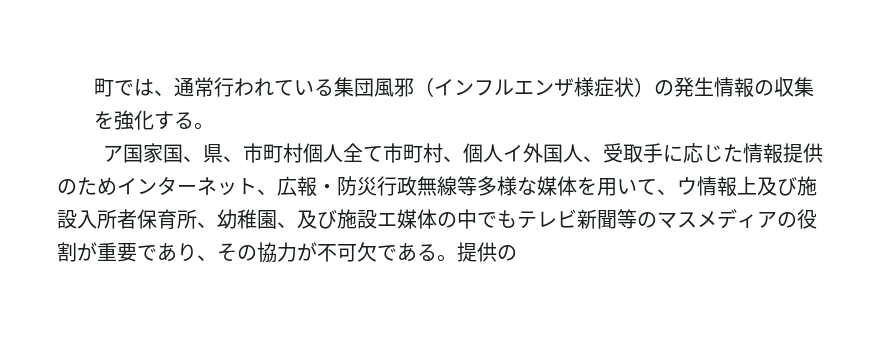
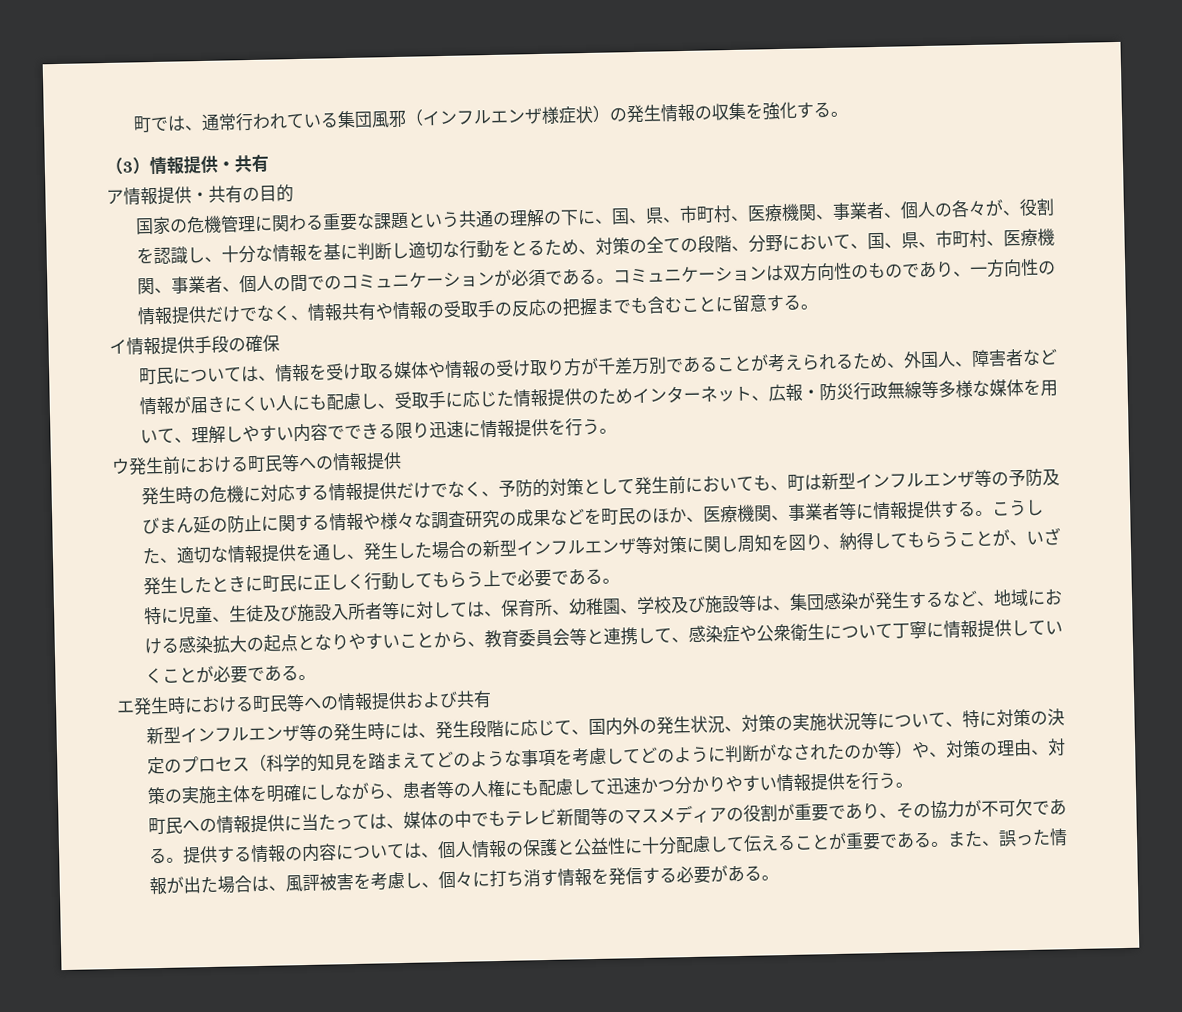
- ア国家国、県、市町村個人全て市町村、個人イ外国人、受取手に応じた情報提供のためインターネット、広報・防災行政無線等多様な媒体を用いて、ウ情報上及び施設入所者保育所、幼稚園、及び施設エ媒体の中でもテレビ新聞等のマスメディアの役割が重要であり、その協力が不可欠である。提供の
+ （3）情報提供・共有
+ ア情報提供・共有の目的
+ 国家の危機管理に関わる重要な課題という共通の理解の下に、国、県、市町村、医療機関、事業者、個人の各々が、役割を認識し、十分な情報を基に判断し適切な行動をとるため、対策の全ての段階、分野において、国、県、市町村、医療機関、事業者、個人の間でのコミュニケーションが必須である。コミュニケーションは双方向性のものであり、一方向性の情報提供だけでなく、情報共有や情報の受取手の反応の把握までも含むことに留意する。
+ イ情報提供手段の確保
+ 町民については、情報を受け取る媒体や情報の受け取り方が千差万別であることが考えられるため、外国人、障害者など情報が届きにくい人にも配慮し、受取手に応じた情報提供のためインターネット、広報・防災行政無線等多様な媒体を用いて、理解しやすい内容でできる限り迅速に情報提供を行う。
+ ウ発生前における町民等への情報提供
+ 発生時の危機に対応する情報提供だけでなく、予防的対策として発生前においても、町は新型インフルエンザ等の予防及びまん延の防止に関する情報や様々な調査研究の成果などを町民のほか、医療機関、事業者等に情報提供する。こうした、適切な情報提供を通し、発生した場合の新型インフルエンザ等対策に関し周知を図り、納得してもらうことが、いざ発生したときに町民に正しく行動してもらう上で必要である。
+ 特に児童、生徒及び施設入所者等に対しては、保育所、幼稚園、学校及び施設等は、集団感染が発生するなど、地域における感染拡大の起点となりやすいことから、教育委員会等と連携して、感染症や公衆衛生について丁寧に情報提供していくことが必要である。
+ エ発生時における町民等への情報提供および共有
+ 新型インフルエンザ等の発生時には、発生段階に応じて、国内外の発生状況、対策の実施状況等について、特に対策の決定のプロセス（科学的知見を踏まえてどのような事項を考慮してどのように判断がなされたのか等）や、対策の理由、対策の実施主体を明確にしながら、患者等の人権にも配慮して迅速かつ分かりやすい情報提供を行う。
+ 町民への情報提供に当たっては、媒体の中でもテレビ新聞等のマスメディアの役割が重要であり、その協力が不可欠である。提供する情報の内容については、個人情報の保護と公益性に十分配慮して伝えることが重要である。また、誤った情報が出た場合は、風評被害を考慮し、個々に打ち消す情報を発信する必要がある。

